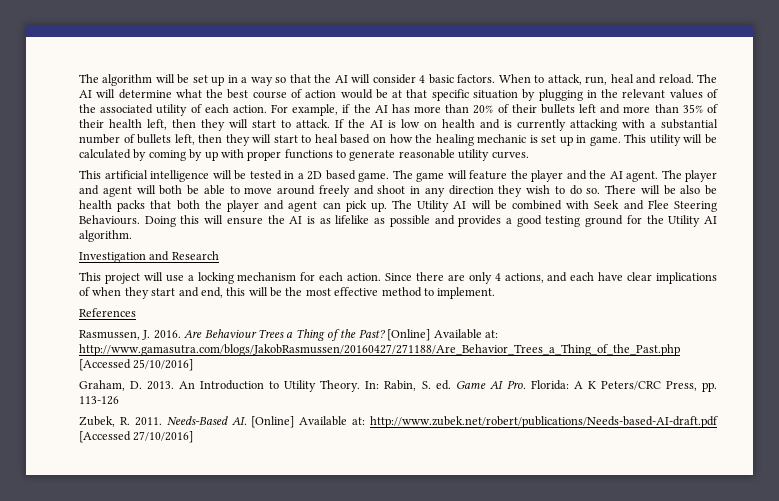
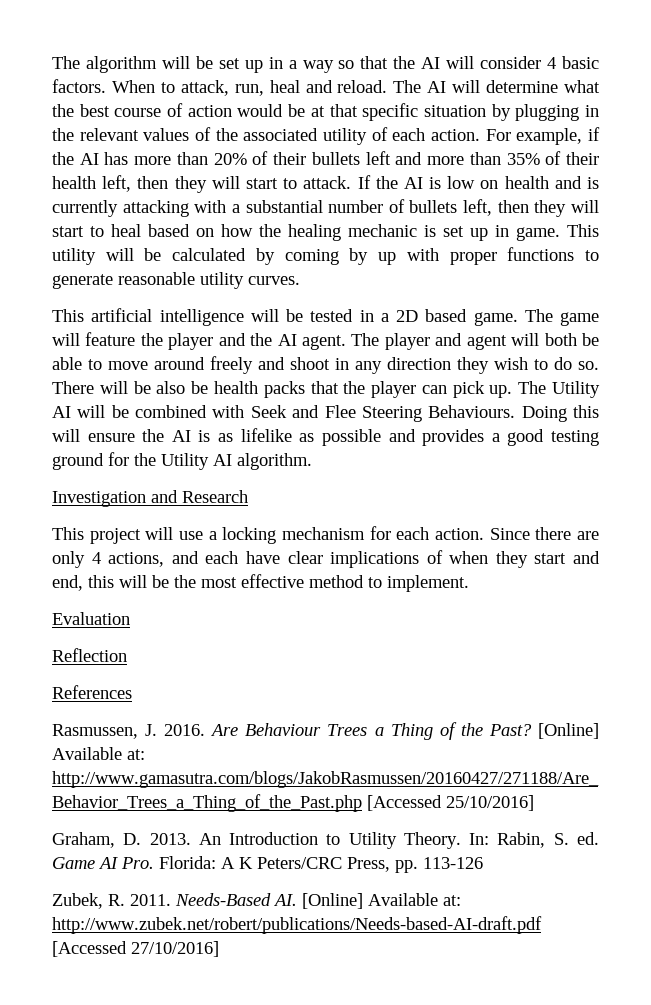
- There will be also be health packs that both the player and agent can pick up.
+ There will be also be health packs that the player can pick up.
+ Evaluation
+ Reflection

